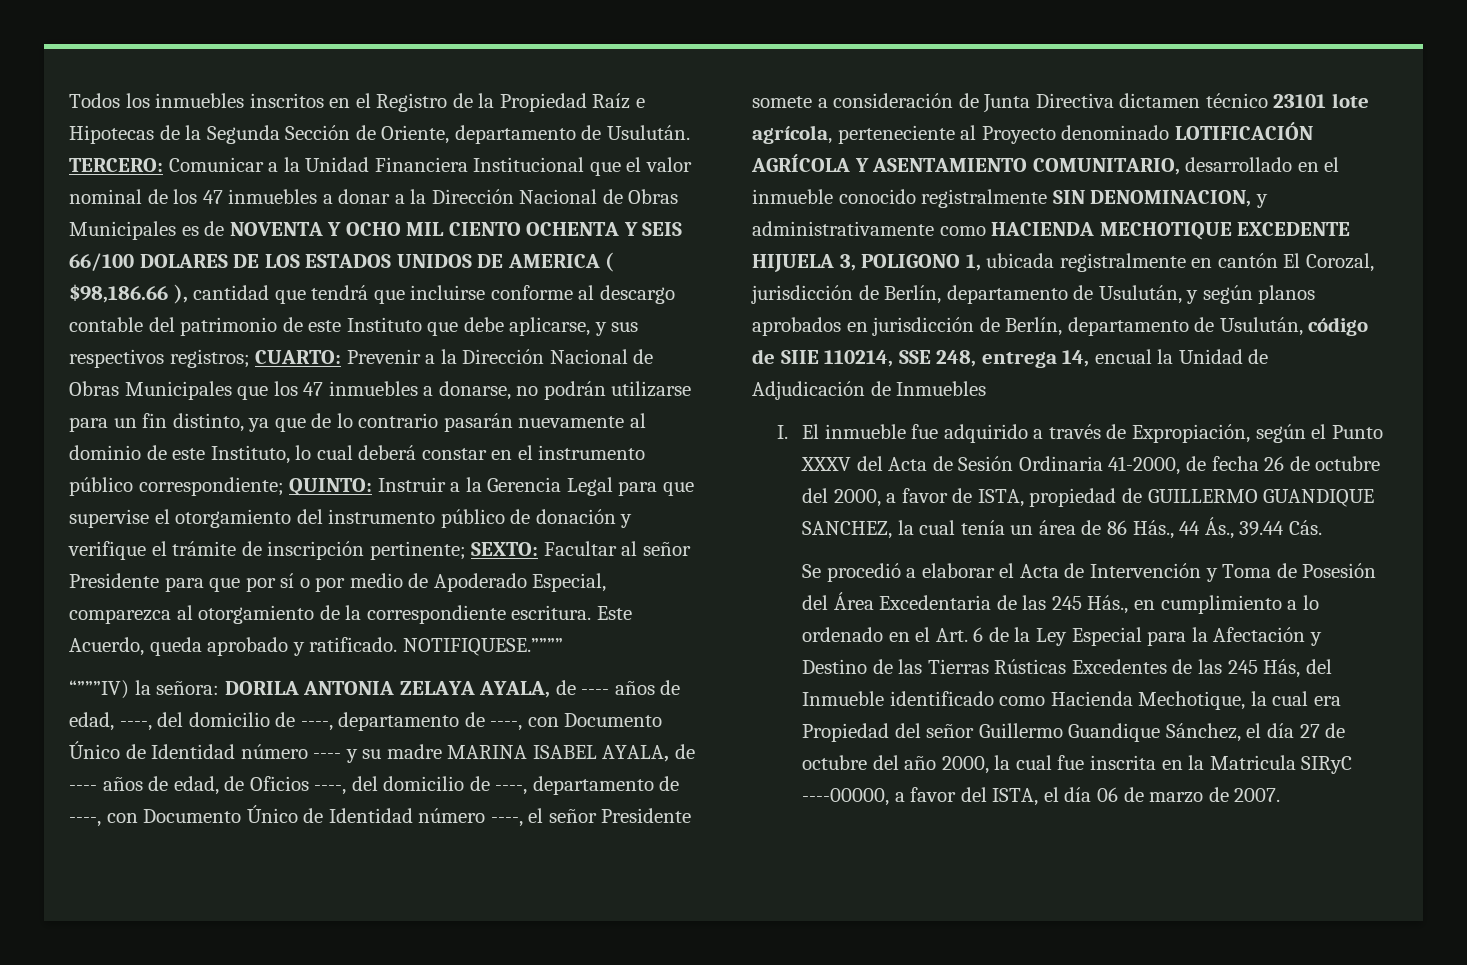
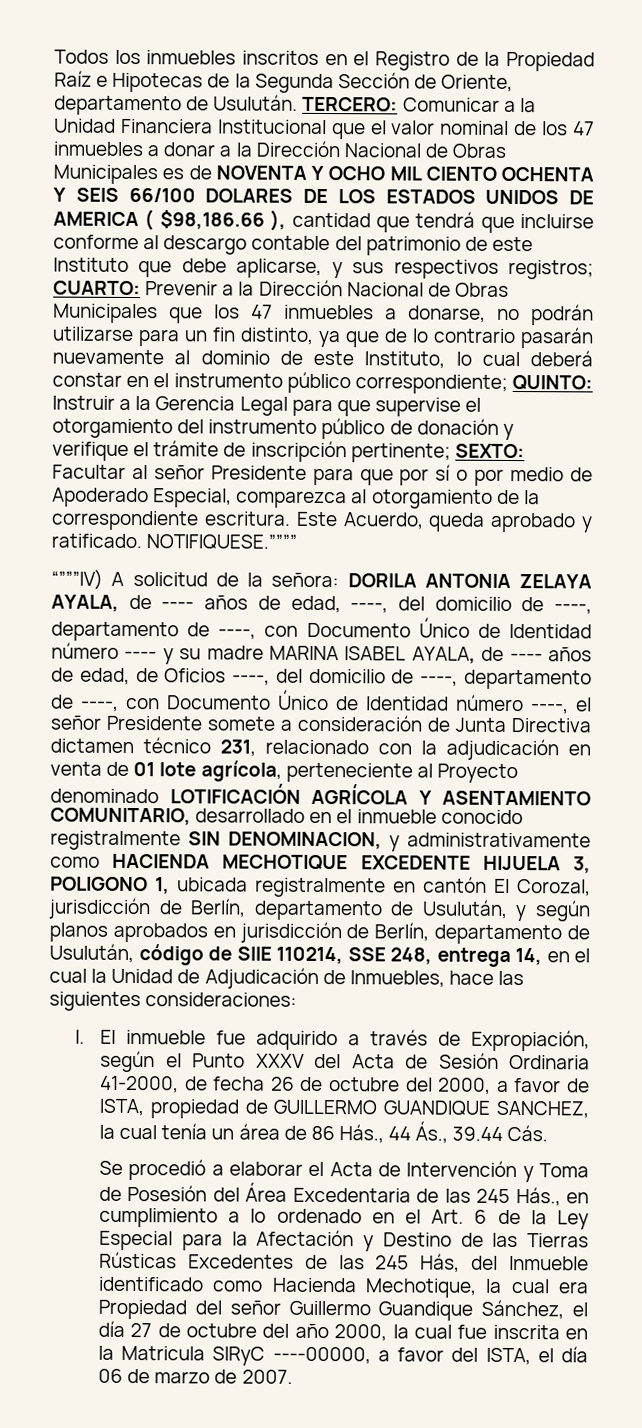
- “”””IV) la señora:
+ “”””IV) A solicitud de la señora:
- DORILA ANTONIA ZELAYA AYALA, de ---- años de edad, ----, del domicilio de ----, departamento de ----, con Documento Único de Identidad número ---- y su madre MARINA ISABEL AYALA, de ---- años de edad, de Oficios ----, del domicilio de ----, departamento de ----, con Documento Único de Identidad número ----, el señor Presidente somete a consideración de Junta Directiva dictamen técnico 23101 lote agrícola, perteneciente al Proyecto denominado LOTIFICACIÓN AGRÍCOLA Y ASENTAMIENTO COMUNITARIO, desarrollado en el inmueble conocido registralmente SIN DENOMINACION, y administrativamente como HACIENDA MECHOTIQUE EXCEDENTE HIJUELA 3, POLIGONO 1, ubicada registralmente en cantón El Corozal, jurisdicción de Berlín, departamento de Usulután, y según planos aprobados en jurisdicción de Berlín, departamento de Usulután, código de SIIE 110214, SSE 248, entrega 14, encual la Unidad de Adjudicación de Inmuebles
+ DORILA ANTONIA ZELAYA AYALA, de ---- años de edad, ----, del domicilio de ----, departamento de ----, con Documento Único de Identidad número ---- y su madre MARINA ISABEL AYALA, de ---- años de edad, de Oficios ----, del domicilio de ----, departamento de ----, con Documento Único de Identidad número ----, el señor Presidente somete a consideración de Junta Directiva dictamen técnico 231, relacionado con la adjudicación en venta de 01 lote agrícola, perteneciente al Proyecto denominado LOTIFICACIÓN AGRÍCOLA Y ASENTAMIENTO COMUNITARIO, desarrollado en el inmueble conocido registralmente SIN DENOMINACION, y administrativamente como HACIENDA MECHOTIQUE EXCEDENTE HIJUELA 3, POLIGONO 1, ubicada registralmente en cantón El Corozal, jurisdicción de Berlín, departamento de Usulután, y según planos aprobados en jurisdicción de Berlín, departamento de Usulután, código de SIIE 110214, SSE 248, entrega 14, en el cual la Unidad de Adjudicación de Inmuebles, hace las siguientes consideraciones:

